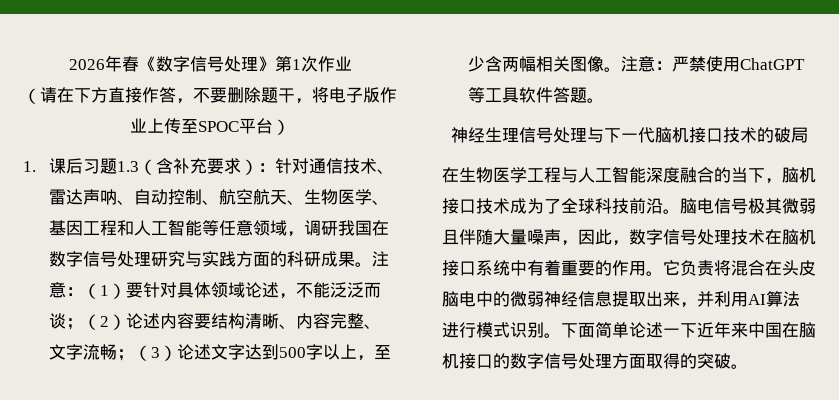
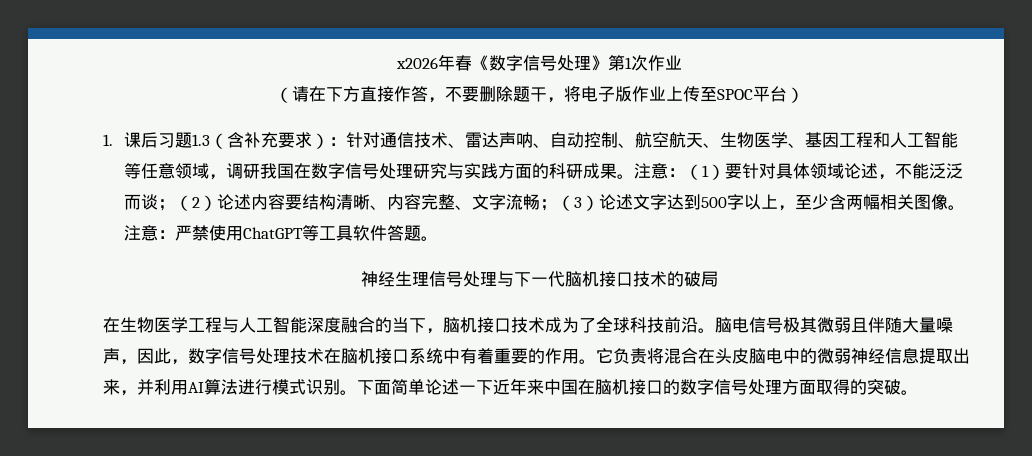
- 2026年春《数字信号处理》第1次作业
+ x2026年春《数字信号处理》第1次作业

